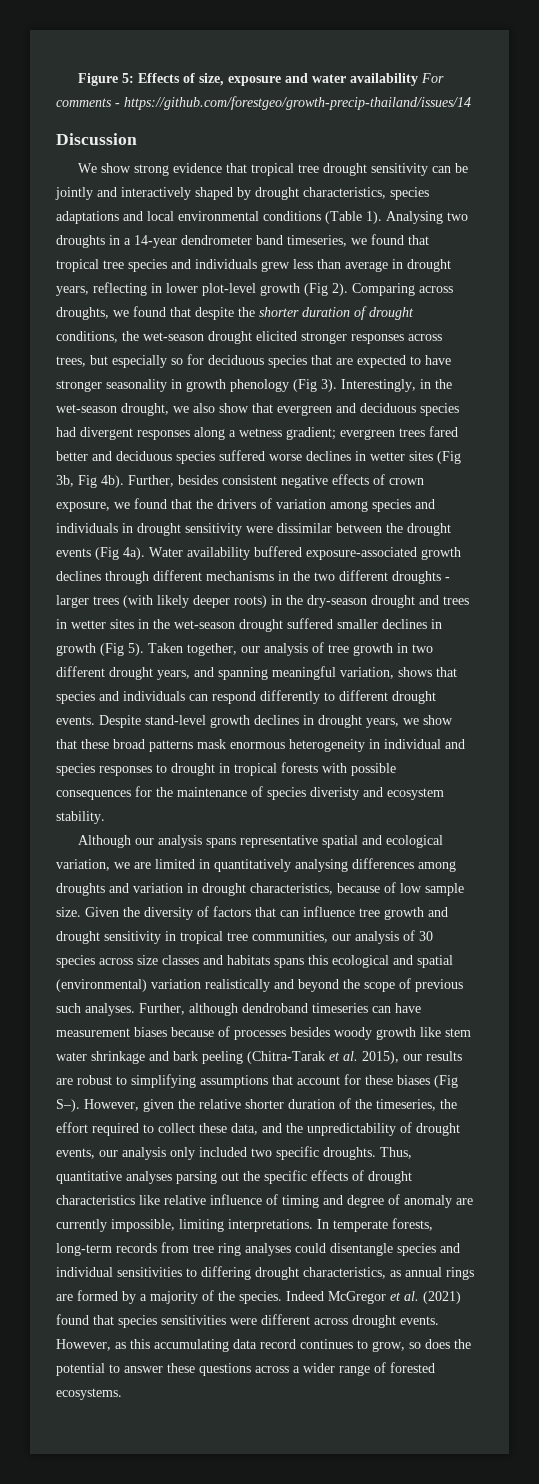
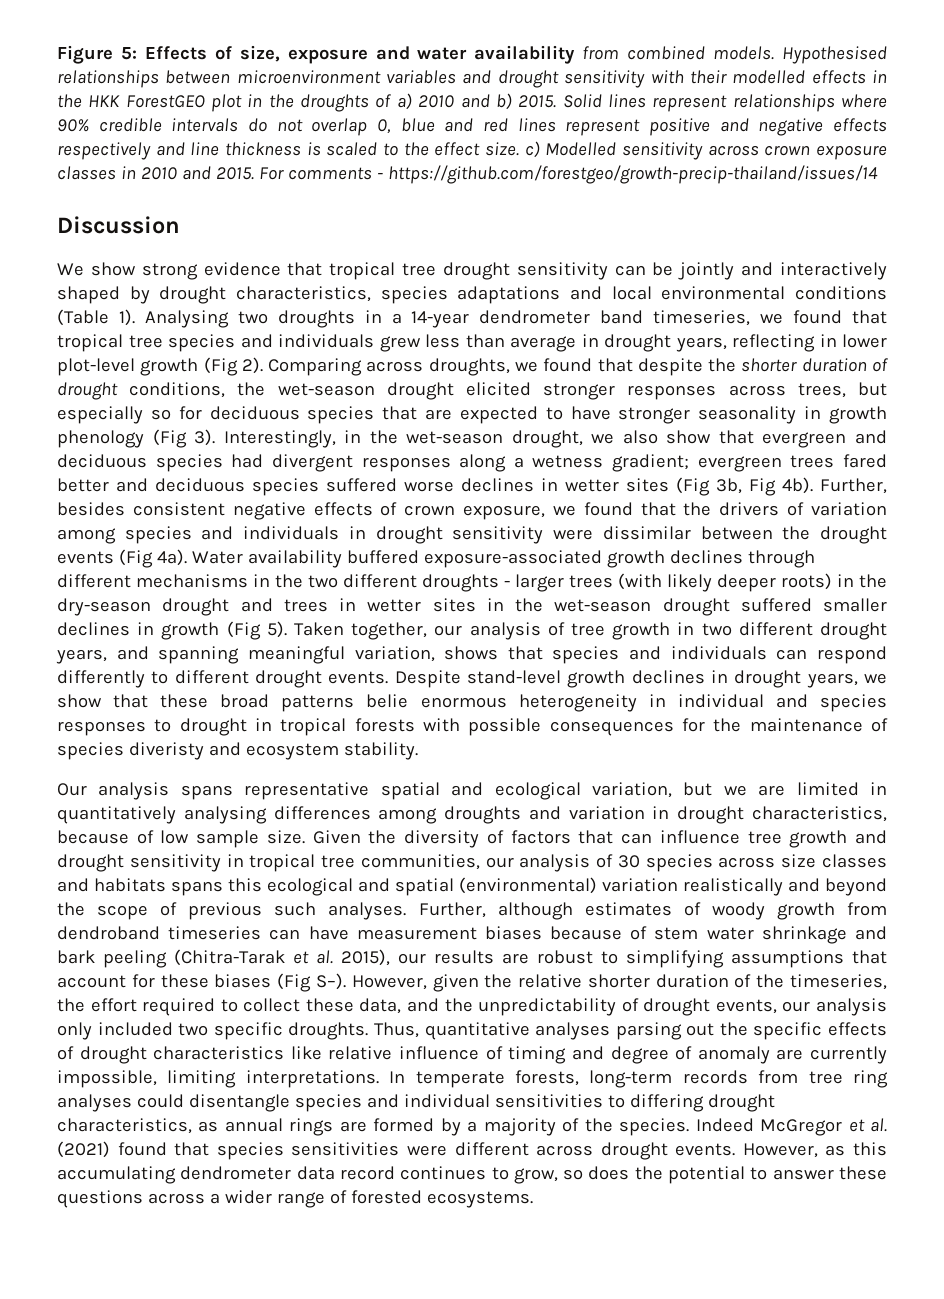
- Figure 5: Effects of size, exposure and water availability For comments - https://github.com/forestgeo/growth-precip-thailand/issues/14
+ Figure 5: Effects of size, exposure and water availability from combined models. Hypothesised relationships between microenvironment variables and drought sensitivity with their modelled effects in the HKK ForestGEO plot in the droughts of a) 2010 and b) 2015. Solid lines represent relationships where 90% credible intervals do not overlap 0, blue and red lines represent positive and negative effects respectively and line thickness is scaled to the effect size. c) Modelled sensitivity across crown exposure classes in 2010 and 2015. For comments - https://github.com/forestgeo/growth-precip-thailand/issues/14
- Despite stand-level growth declines in drought years, we show that these broad patterns mask enormous heterogeneity in individual and species responses to drought in tropical forests with possible consequences for the maintenance of species diveristy and ecosystem stability.
+ Despite stand-level growth declines in drought years, we show that these broad patterns belie enormous heterogeneity in individual and species responses to drought in tropical forests with possible consequences for the maintenance of species diveristy and ecosystem stability.
- Although our analysis spans representative spatial and ecological variation, we are limited in quantitatively analysing differences among droughts and variation in drought characteristics, because of low sample size.
+ Our analysis spans representative spatial and ecological variation, but we are limited in quantitatively analysing differences among droughts and variation in drought characteristics, because of low sample size.
- Further, although dendroband timeseries can have measurement biases because of processes besides woody growth like stem water shrinkage and bark peeling (Chitra-Tarak et al. 2015), our results are robust to simplifying assumptions that account for these biases (Fig S–). However, given the relative shorter duration of the timeseries, the effort required to collect these data, and the unpredictability of drought events, our analysis only included two specific droughts.
+ Further, although estimates of woody growth from dendroband timeseries can have measurement biases because of stem water shrinkage and bark peeling (Chitra-Tarak et al. 2015), our results are robust to simplifying assumptions that account for these biases (Fig S–). However, given the relative shorter duration of the timeseries, the effort required to collect these data, and the unpredictability of drought events, our analysis only included two specific droughts.
- However, as this accumulating data record continues to grow, so does the potential to answer these questions across a wider range of forested ecosystems.
+ However, as this accumulating dendrometer data record continues to grow, so does the potential to answer these questions across a wider range of forested ecosystems.

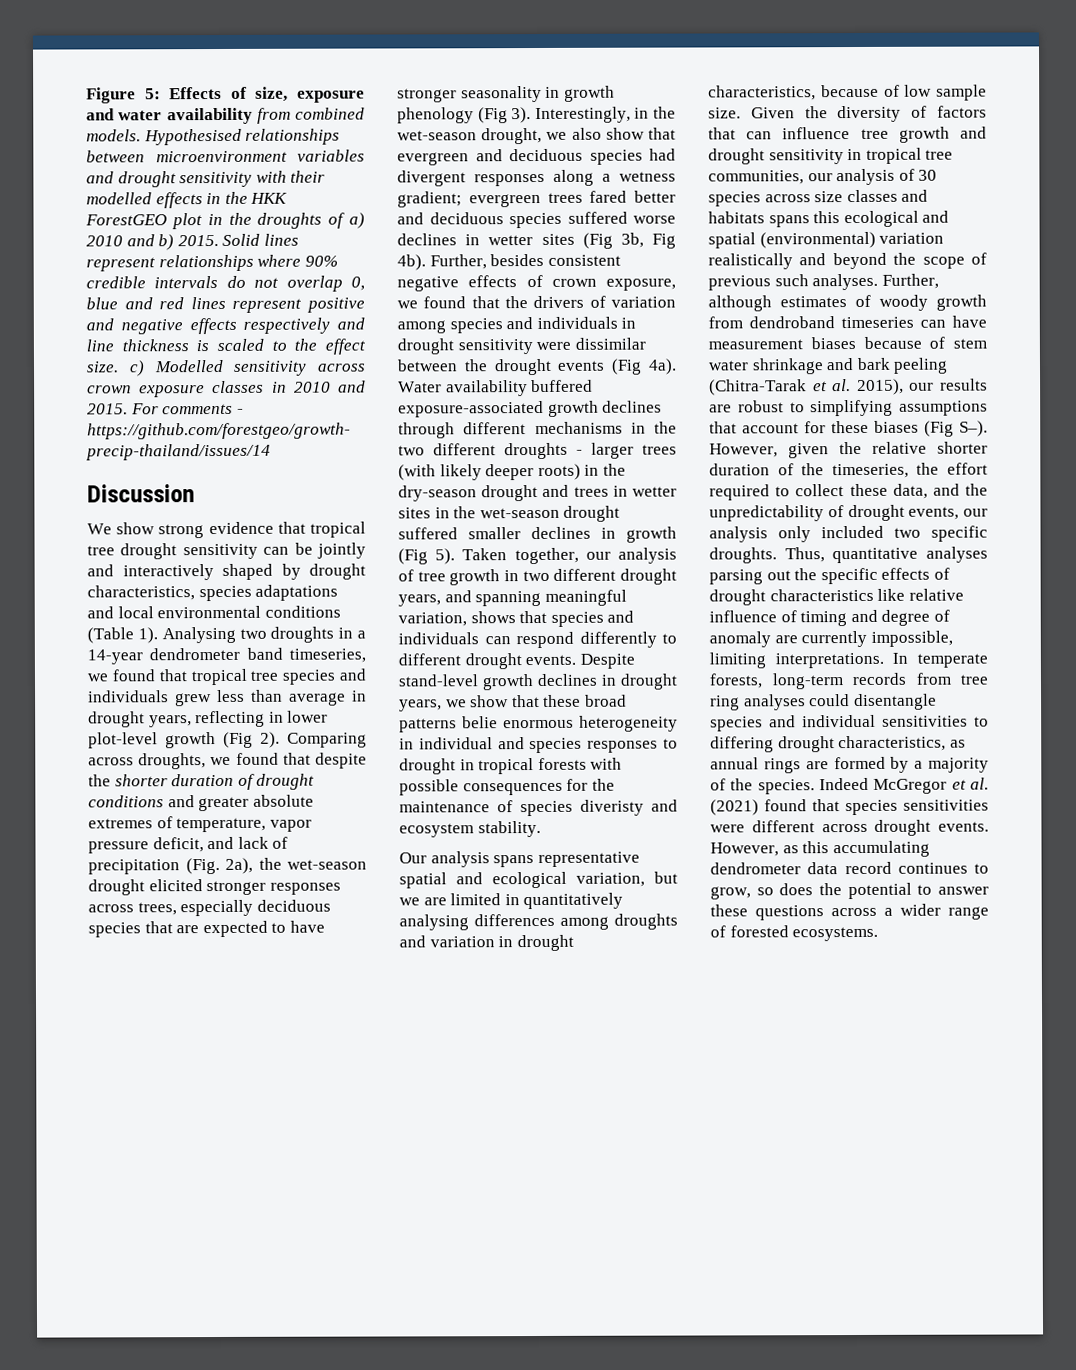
- Comparing across droughts, we found that despite the shorter duration of drought conditions, the wet-season drought elicited stronger responses across trees, but especially so for deciduous species that are expected to have stronger seasonality in growth phenology (Fig 3).
+ Comparing across droughts, we found that despite the shorter duration of drought conditions and greater absolute extremes of temperature, vapor pressure deficit, and lack of precipitation (Fig. 2a), the wet-season drought elicited stronger responses across trees, especially deciduous species that are expected to have stronger seasonality in growth phenology (Fig 3).

